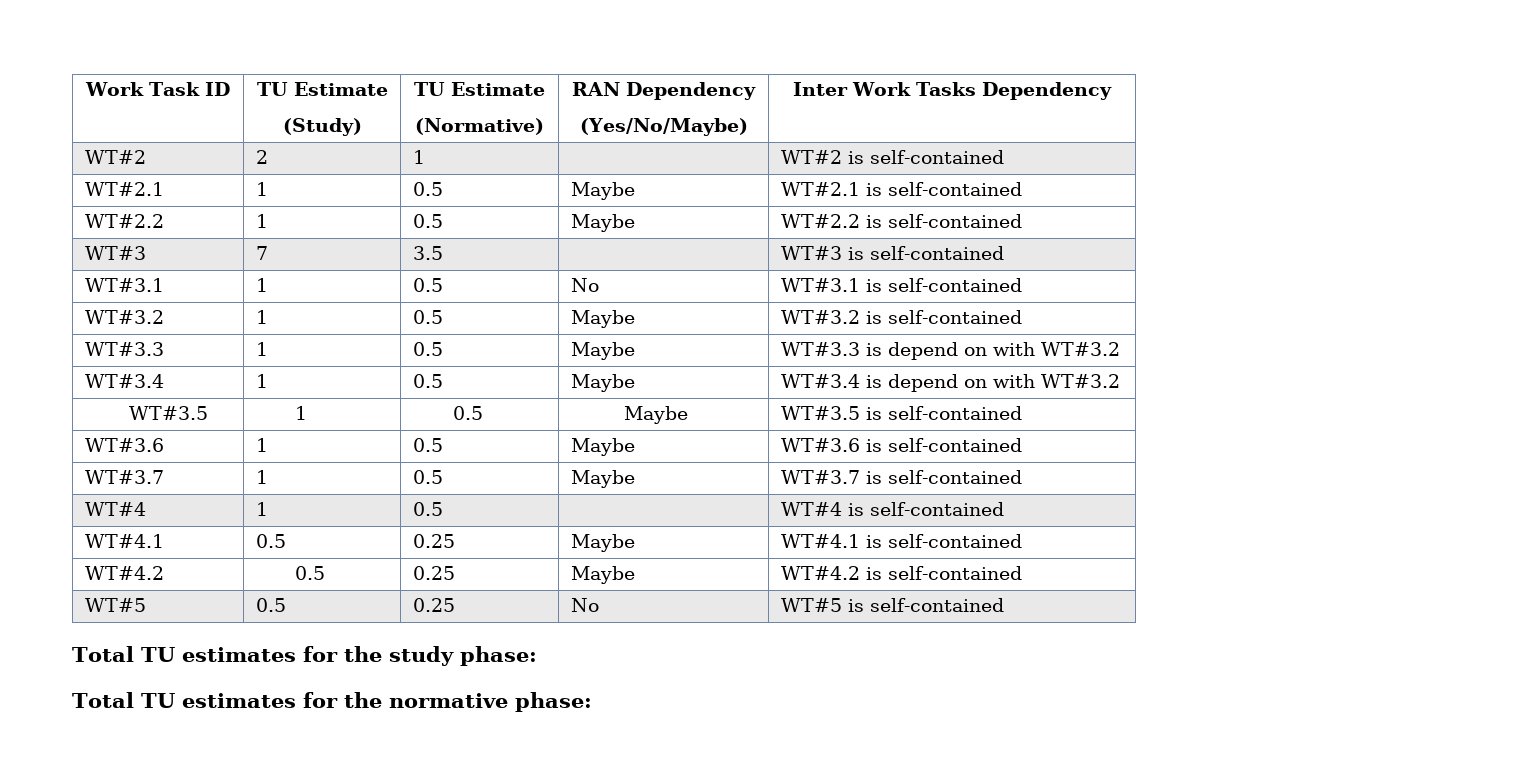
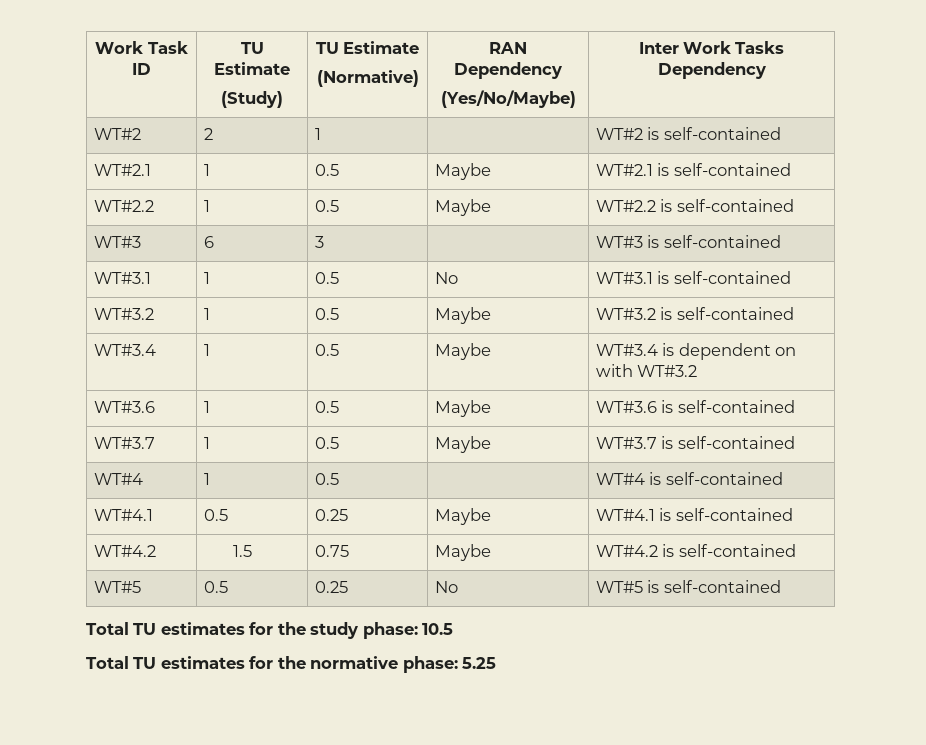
- WT#3 | 7 | 3.5 | | WT#3 is self-contained
+ WT#3 | 6 | 3 | | WT#3 is self-contained
- WT#3.3 | 1 | 0.5 | Maybe | WT#3.3 is depend on with WT#3.2
- WT#3.4 | 1 | 0.5 | Maybe | WT#3.4 is depend on with WT#3.2
- WT#3.5 | 1 | 0.5 | Maybe | WT#3.5 is self-contained
+ WT#3.4 | 1 | 0.5 | Maybe | WT#3.4 is dependent on with WT#3.2
- WT#4.2 | 0.5 | 0.25 | Maybe | WT#4.2 is self-contained
+ WT#4.2 | 1.5 | 0.75 | Maybe | WT#4.2 is self-contained
- Total TU estimates for the study phase:
+ Total TU estimates for the study phase: 10.5
- Total TU estimates for the normative phase:
+ Total TU estimates for the normative phase: 5.25

